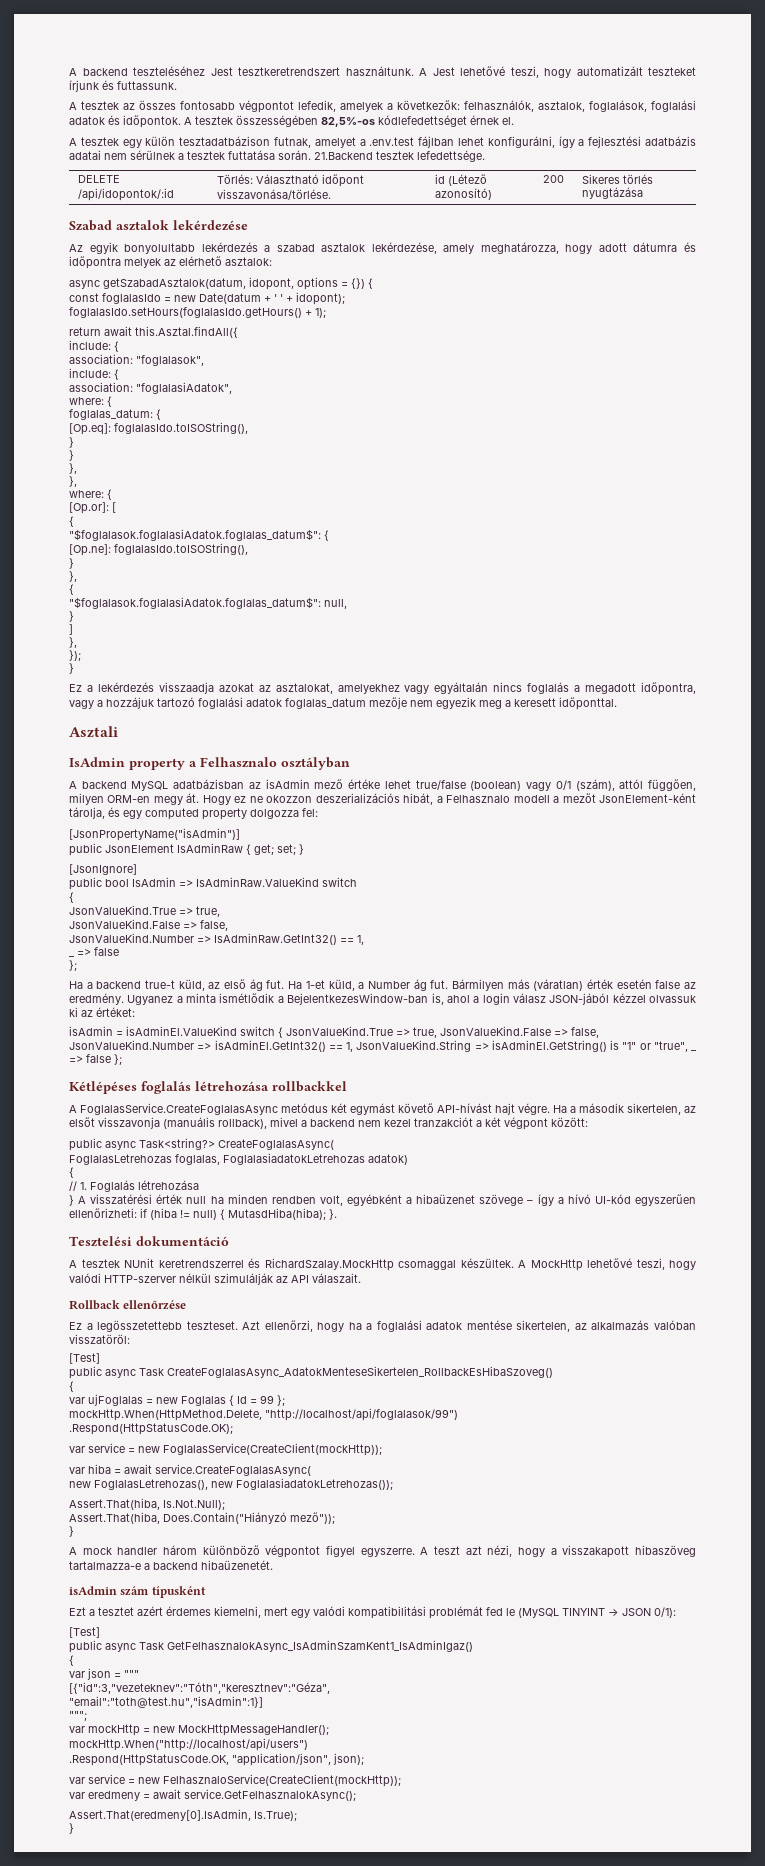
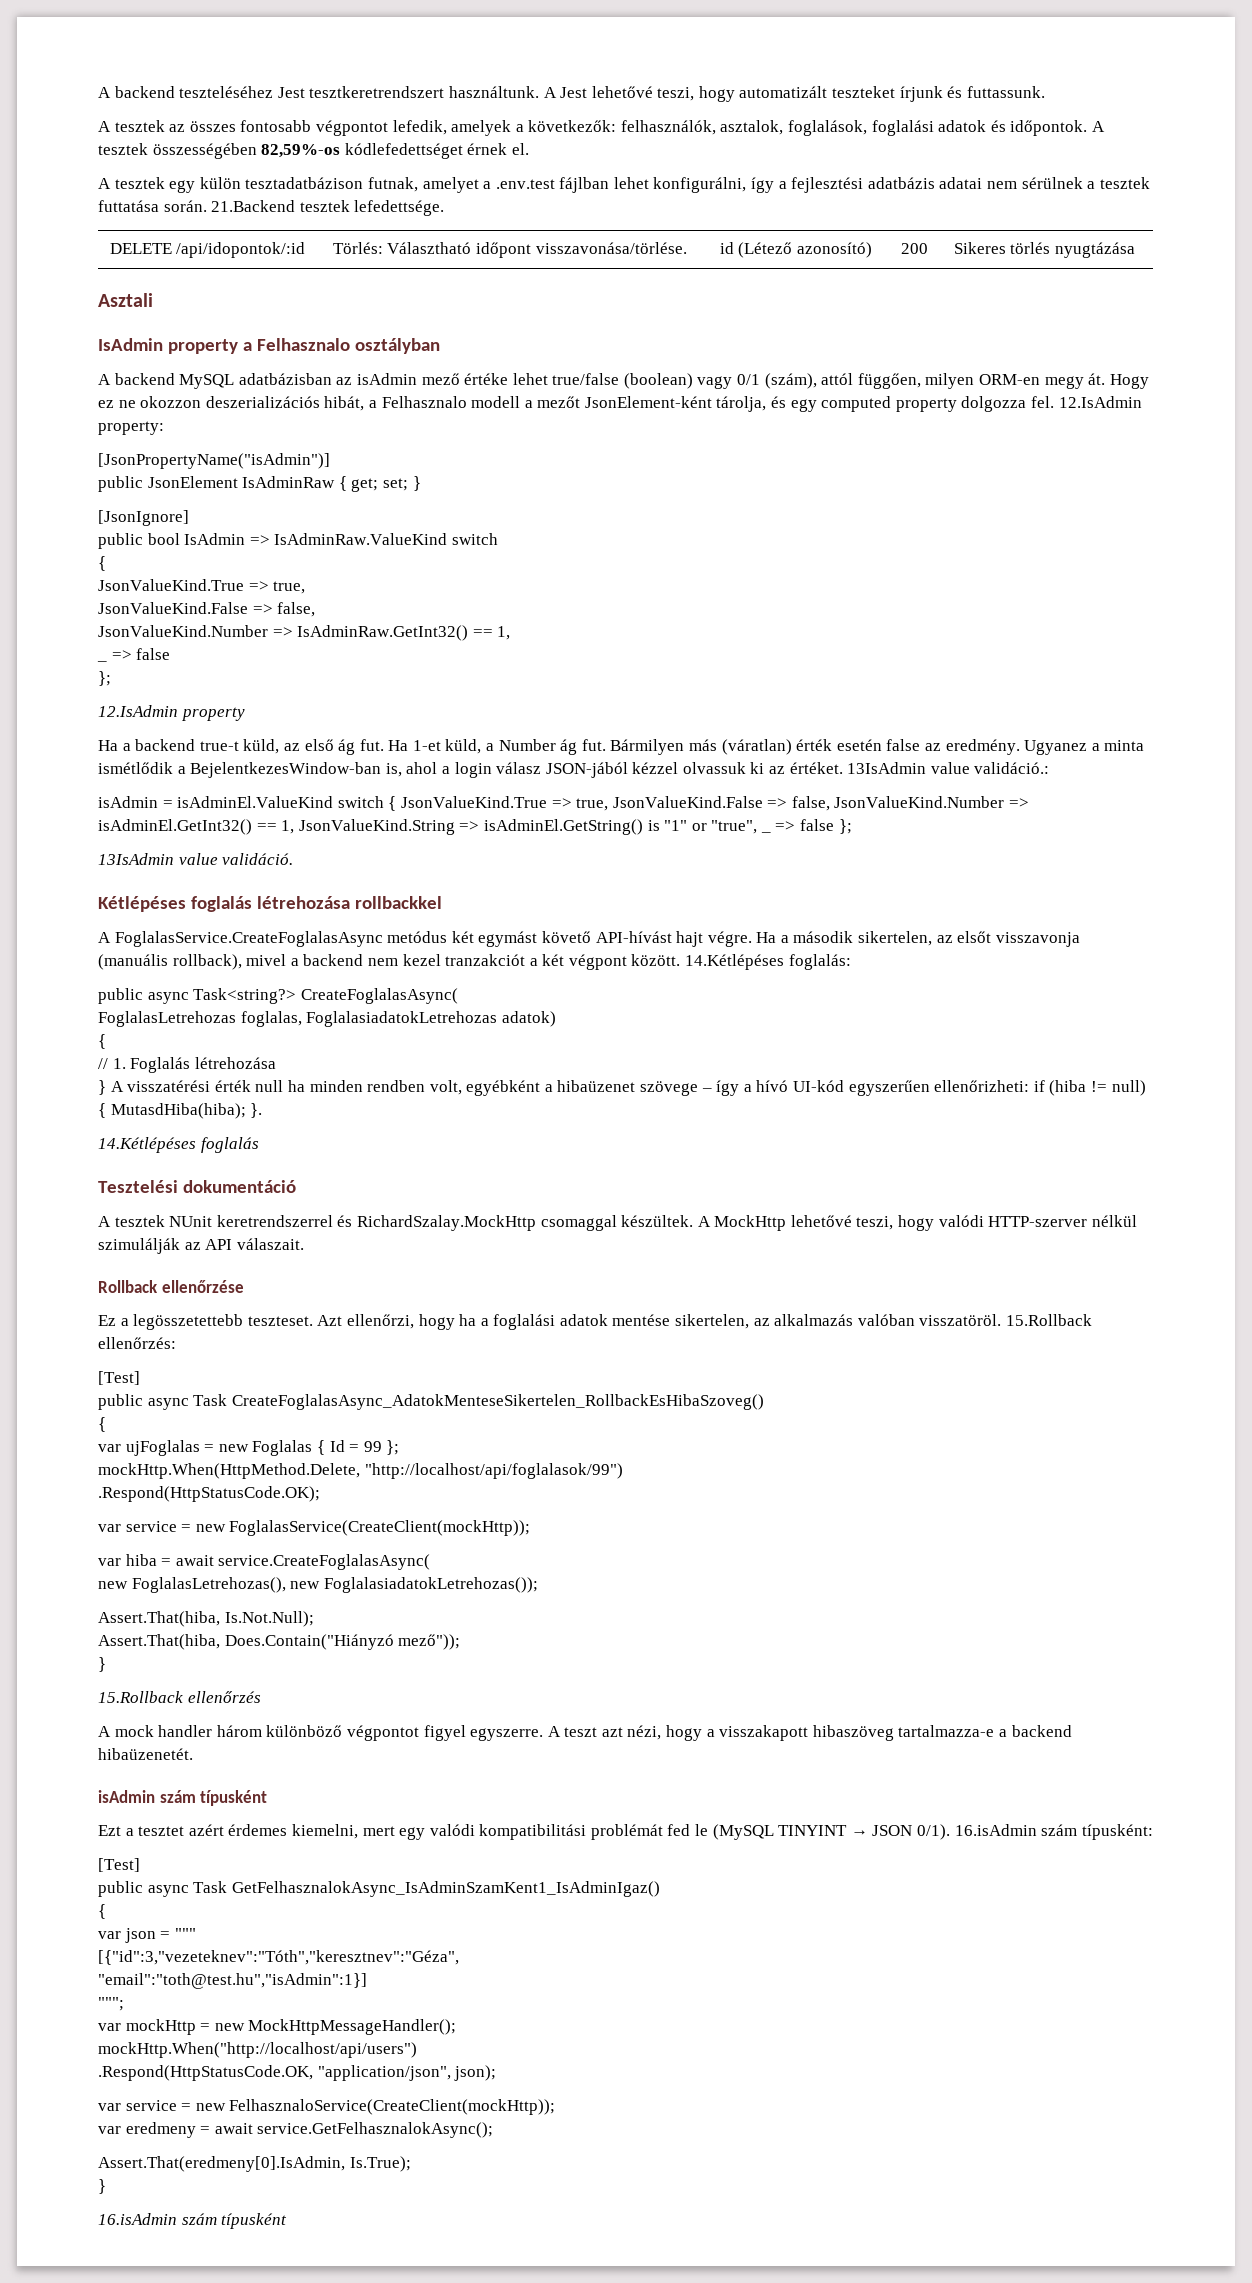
- A tesztek összességében 82,5%-os kódlefedettséget érnek el.
+ A tesztek összességében 82,59%-os kódlefedettséget érnek el.
- Szabad asztalok lekérdezése
- Az egyik bonyolultabb lekérdezés a szabad asztalok lekérdezése, amely meghatározza, hogy adott dátumra és időpontra melyek az elérhető asztalok:
- async getSzabadAsztalok(datum, idopont, options = {}) {
- const foglalasIdo = new Date(datum + ' ' + idopont);
- foglalasIdo.setHours(foglalasIdo.getHours() + 1);
- return await this.Asztal.findAll({
- include: {
- association: "foglalasok",
- include: {
- association: "foglalasiAdatok",
- where: {
- foglalas_datum: {
- [Op.eq]: foglalasIdo.toISOString(),
- }
- }
- },
- },
- where: {
- [Op.or]: [
- {
- "$foglalasok.foglalasiAdatok.foglalas_datum$": {
- [Op.ne]: foglalasIdo.toISOString(),
- }
- },
- {
- "$foglalasok.foglalasiAdatok.foglalas_datum$": null,
- }
- ]
- },
- });
- }
- Ez a lekérdezés visszaadja azokat az asztalokat, amelyekhez vagy egyáltalán nincs foglalás a megadott időpontra, vagy a hozzájuk tartozó foglalási adatok foglalas_datum mezője nem egyezik meg a keresett időponttal.
- Hogy ez ne okozzon deszerializációs hibát, a Felhasznalo modell a mezőt JsonElement-ként tárolja, és egy computed property dolgozza fel:
+ Hogy ez ne okozzon deszerializációs hibát, a Felhasznalo modell a mezőt JsonElement-ként tárolja, és egy computed property dolgozza fel. 12.IsAdmin property:
+ 12.IsAdmin property
- Ugyanez a minta ismétlődik a BejelentkezesWindow-ban is, ahol a login válasz JSON-jából kézzel olvassuk ki az értéket:
+ Ugyanez a minta ismétlődik a BejelentkezesWindow-ban is, ahol a login válasz JSON-jából kézzel olvassuk ki az értéket. 13IsAdmin value validáció.:
+ 13IsAdmin value validáció.
- Ha a második sikertelen, az elsőt visszavonja (manuális rollback), mivel a backend nem kezel tranzakciót a két végpont között:
+ Ha a második sikertelen, az elsőt visszavonja (manuális rollback), mivel a backend nem kezel tranzakciót a két végpont között. 14.Kétlépéses foglalás:
+ 14.Kétlépéses foglalás
- Azt ellenőrzi, hogy ha a foglalási adatok mentése sikertelen, az alkalmazás valóban visszatöröl:
+ Azt ellenőrzi, hogy ha a foglalási adatok mentése sikertelen, az alkalmazás valóban visszatöröl. 15.Rollback ellenőrzés:
+ 15.Rollback ellenőrzés
- Ezt a tesztet azért érdemes kiemelni, mert egy valódi kompatibilitási problémát fed le (MySQL TINYINT → JSON 0/1):
+ Ezt a tesztet azért érdemes kiemelni, mert egy valódi kompatibilitási problémát fed le (MySQL TINYINT → JSON 0/1). 16.isAdmin szám típusként:
+ 16.isAdmin szám típusként

